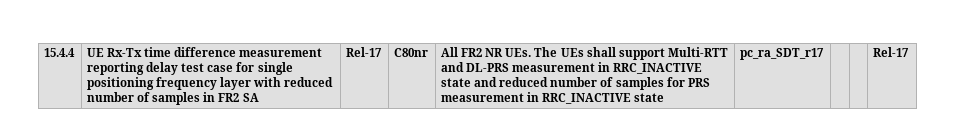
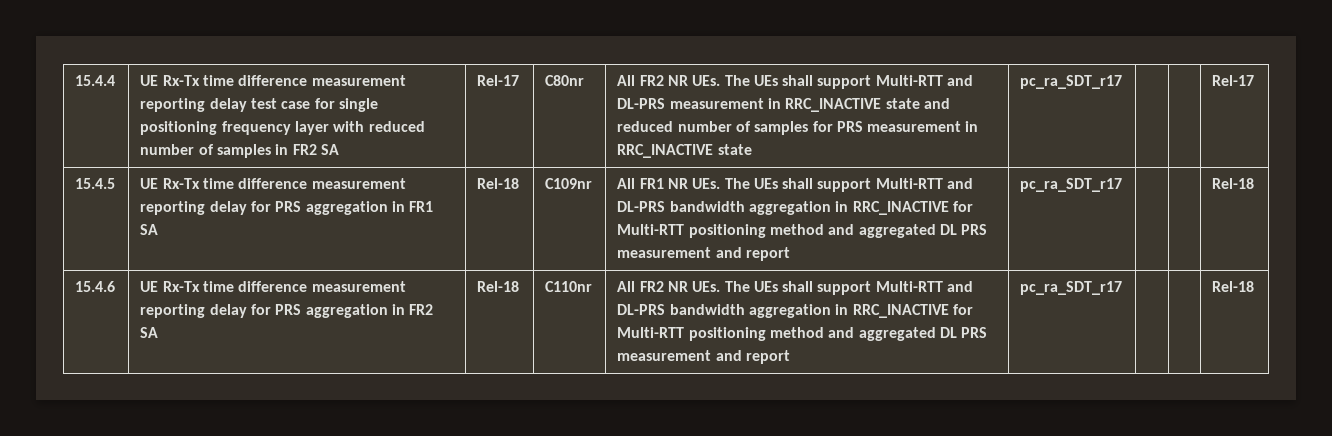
+ 15.4.5 | UE Rx-Tx time difference measurement reporting delay for PRS aggregation in FR1 SA | Rel-18 | C109nr | All FR1 NR UEs. The UEs shall support Multi-RTT and DL-PRS bandwidth aggregation in RRC_INACTIVE for Multi-RTT positioning method and aggregated DL PRS measurement and report | pc_ra_SDT_r17 | | | Rel-18
+ 15.4.6 | UE Rx-Tx time difference measurement reporting delay for PRS aggregation in FR2 SA | Rel-18 | C110nr | All FR2 NR UEs. The UEs shall support Multi-RTT and DL-PRS bandwidth aggregation in RRC_INACTIVE for Multi-RTT positioning method and aggregated DL PRS measurement and report | pc_ra_SDT_r17 | | | Rel-18

